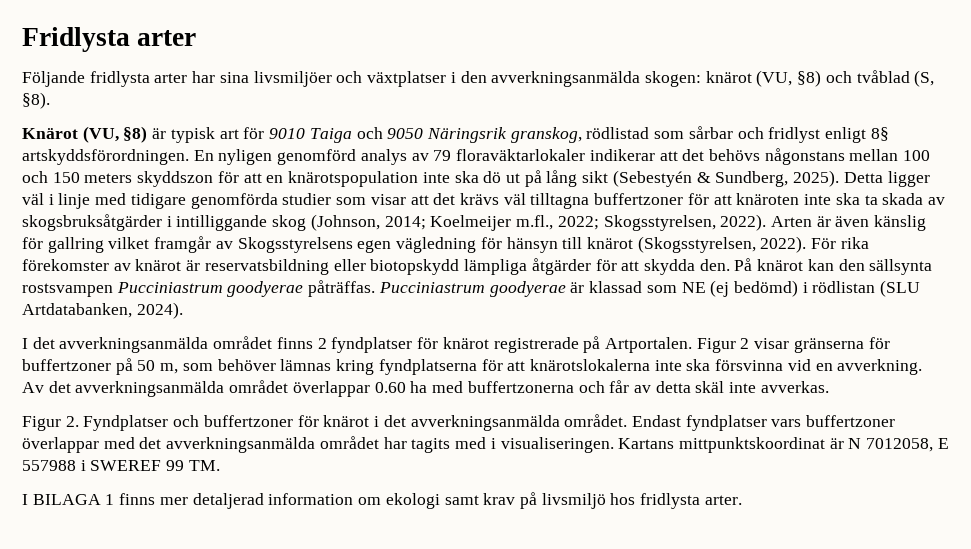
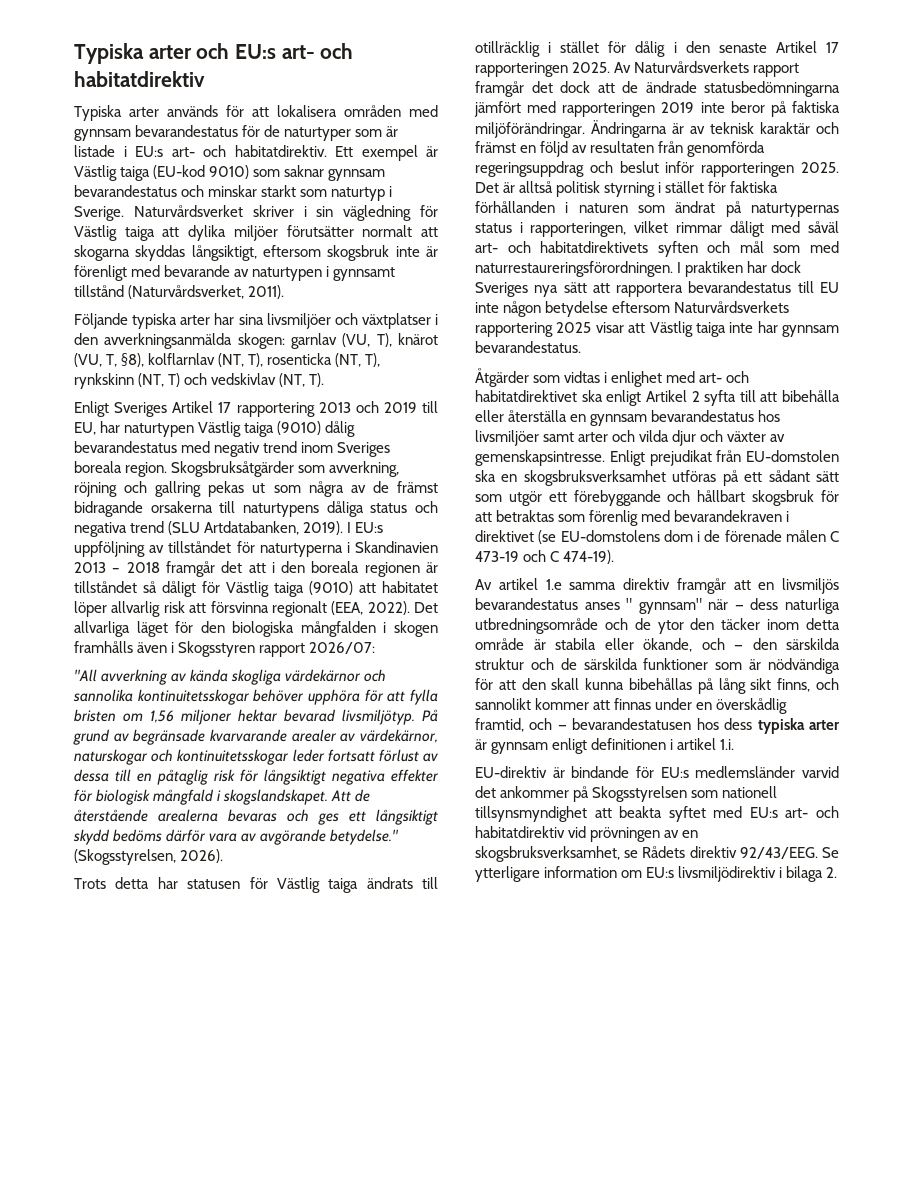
- Fridlysta arter
+ Typiska arter och EU:s art- och habitatdirektiv
+ Typiska arter används för att lokalisera områden med gynnsam bevarandestatus för de naturtyper som är listade i EU:s art- och habitatdirektiv. Ett exempel är Västlig taiga (EU-kod 9010) som saknar gynnsam bevarandestatus och minskar starkt som naturtyp i Sverige. Naturvårdsverket skriver i sin vägledning för Västlig taiga att dylika miljöer förutsätter normalt att skogarna skyddas långsiktigt, eftersom skogsbruk inte är förenligt med bevarande av naturtypen i gynnsamt tillstånd (Naturvårdsverket, 2011).
- Följande fridlysta arter har sina livsmiljöer och växtplatser i den avverkningsanmälda skogen: knärot (VU, §8) och tvåblad (S, §8).
- Knärot (VU, §8) är typisk art för 9010 Taiga och 9050 Näringsrik granskog, rödlistad som sårbar och fridlyst enligt 8§ artskyddsförordningen. En nyligen genomförd analys av 79 floraväktarlokaler indikerar att det behövs någonstans mellan 100 och 150 meters skyddszon för att en knärotspopulation inte ska dö ut på lång sikt (Sebestyén & Sundberg, 2025). Detta ligger väl i linje med tidigare genomförda studier som visar att det krävs väl tilltagna buffertzoner för att knäroten inte ska ta skada av skogsbruksåtgärder i intilliggande skog (Johnson, 2014; Koelmeijer m.fl., 2022; Skogsstyrelsen, 2022). Arten är även känslig för gallring vilket framgår av Skogsstyrelsens egen vägledning för hänsyn till knärot (Skogsstyrelsen, 2022). För rika förekomster av knärot är reservatsbildning eller biotopskydd lämpliga åtgärder för att skydda den. På knärot kan den sällsynta rostsvampen Pucciniastrum goodyerae påträffas. Pucciniastrum goodyerae är klassad som NE (ej bedömd) i rödlistan (SLU Artdatabanken, 2024).
- I det avverkningsanmälda området finns 2 fyndplatser för knärot registrerade på Artportalen. Figur 2 visar gränserna för buffertzoner på 50 m, som behöver lämnas kring fyndplatserna för att knärotslokalerna inte ska försvinna vid en avverkning. Av det avverkningsanmälda området överlappar 0.60 ha med buffertzonerna och får av detta skäl inte avverkas.
- Figur 2. Fyndplatser och buffertzoner för knärot i det avverkningsanmälda området. Endast fyndplatser vars buffertzoner överlappar med det avverkningsanmälda området har tagits med i visualiseringen. Kartans mittpunktskoordinat är N 7012058, E 557988 i SWEREF 99 TM.
- I BILAGA 1 finns mer detaljerad information om ekologi samt krav på livsmiljö hos fridlysta arter.
+ Följande typiska arter har sina livsmiljöer och växtplatser i den avverkningsanmälda skogen: garnlav (VU, T), knärot (VU, T, §8), kolflarnlav (NT, T), rosenticka (NT, T), rynkskinn (NT, T) och vedskivlav (NT, T).
+ Enligt Sveriges Artikel 17 rapportering 2013 och 2019 till EU, har naturtypen Västlig taiga (9010) dålig bevarandestatus med negativ trend inom Sveriges boreala region. Skogsbruksåtgärder som avverkning, röjning och gallring pekas ut som några av de främst bidragande orsakerna till naturtypens dåliga status och negativa trend (SLU Artdatabanken, 2019). I EU:s uppföljning av tillståndet för naturtyperna i Skandinavien 2013 – 2018 framgår det att i den boreala regionen är tillståndet så dåligt för Västlig taiga (9010) att habitatet löper allvarlig risk att försvinna regionalt (EEA, 2022). Det allvarliga läget för den biologiska mångfalden i skogen framhålls även i Skogsstyren rapport 2026/07:
+ "All avverkning av kända skogliga värdekärnor och sannolika kontinuitetsskogar behöver upphöra för att fylla bristen om 1,56 miljoner hektar bevarad livsmiljötyp. På grund av begränsade kvarvarande arealer av värdekärnor, naturskogar och kontinuitetsskogar leder fortsatt förlust av dessa till en påtaglig risk för långsiktigt negativa effekter för biologisk mångfald i skogslandskapet. Att de återstående arealerna bevaras och ges ett långsiktigt skydd bedöms därför vara av avgörande betydelse." (Skogsstyrelsen, 2026).
+ Trots detta har statusen för Västlig taiga ändrats till otillräcklig i stället för dålig i den senaste Artikel 17 rapporteringen 2025. Av Naturvårdsverkets rapport framgår det dock att de ändrade statusbedömningarna jämfört med rapporteringen 2019 inte beror på faktiska miljöförändringar. Ändringarna är av teknisk karaktär och främst en följd av resultaten från genomförda regeringsuppdrag och beslut inför rapporteringen 2025. Det är alltså politisk styrning i stället för faktiska förhållanden i naturen som ändrat på naturtypernas status i rapporteringen, vilket rimmar dåligt med såväl art- och habitatdirektivets syften och mål som med naturrestaureringsförordningen. I praktiken har dock Sveriges nya sätt att rapportera bevarandestatus till EU inte någon betydelse eftersom Naturvårdsverkets rapportering 2025 visar att Västlig taiga inte har gynnsam bevarandestatus.
+ Åtgärder som vidtas i enlighet med art- och habitatdirektivet ska enligt Artikel 2 syfta till att bibehålla eller återställa en gynnsam bevarandestatus hos livsmiljöer samt arter och vilda djur och växter av gemenskapsintresse. Enligt prejudikat från EU-domstolen ska en skogsbruksverksamhet utföras på ett sådant sätt som utgör ett förebyggande och hållbart skogsbruk för att betraktas som förenlig med bevarandekraven i direktivet (se EU-domstolens dom i de förenade målen C 473-19 och C 474-19).
+ Av artikel 1.e samma direktiv framgår att en livsmiljös bevarandestatus anses " gynnsam" när — dess naturliga utbredningsområde och de ytor den täcker inom detta område är stabila eller ökande, och — den särskilda struktur och de särskilda funktioner som är nödvändiga för att den skall kunna bibehållas på lång sikt finns, och sannolikt kommer att finnas under en överskådlig framtid, och — bevarandestatusen hos dess typiska arter är gynnsam enligt definitionen i artikel 1.i.
+ EU-direktiv är bindande för EU:s medlemsländer varvid det ankommer på Skogsstyrelsen som nationell tillsynsmyndighet att beakta syftet med EU:s art- och habitatdirektiv vid prövningen av en skogsbruksverksamhet, se Rådets direktiv 92/43/EEG. Se ytterligare information om EU:s livsmiljödirektiv i bilaga 2.

